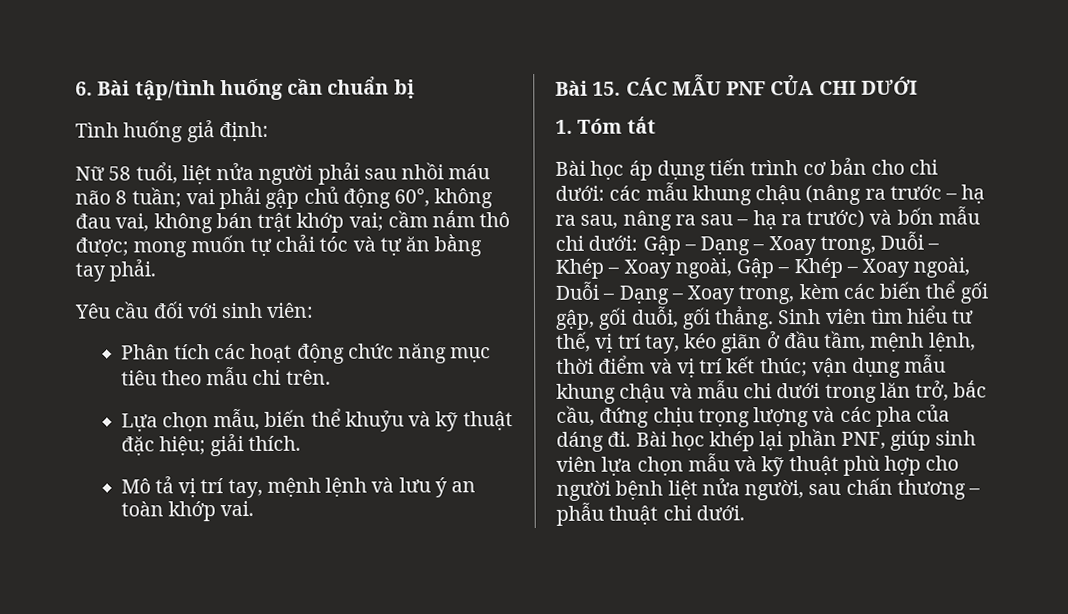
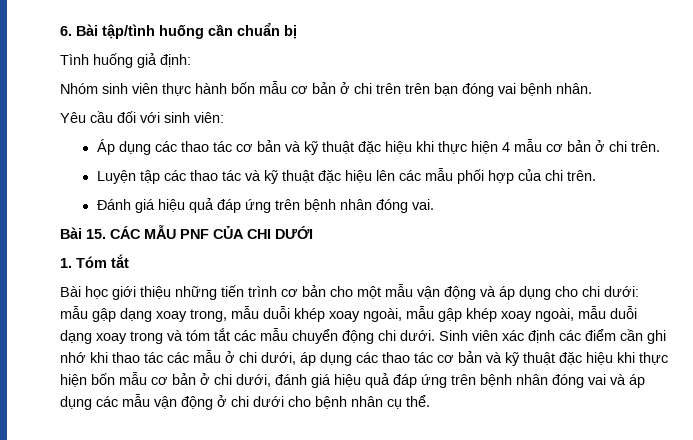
- Nữ 58 tuổi, liệt nửa người phải sau nhồi máu não 8 tuần; vai phải gập chủ động 60°, không đau vai, không bán trật khớp vai; cầm nắm thô được; mong muốn tự chải tóc và tự ăn bằng tay phải.
+ Nhóm sinh viên thực hành bốn mẫu cơ bản ở chi trên trên bạn đóng vai bệnh nhân.
- Phân tích các hoạt động chức năng mục tiêu theo mẫu chi trên.
- Lựa chọn mẫu, biến thể khuỷu và kỹ thuật đặc hiệu; giải thích.
- Mô tả vị trí tay, mệnh lệnh và lưu ý an toàn khớp vai.
+ Áp dụng các thao tác cơ bản và kỹ thuật đặc hiệu khi thực hiện 4 mẫu cơ bản ở chi trên.
+ Luyện tập các thao tác và kỹ thuật đặc hiệu lên các mẫu phối hợp của chi trên.
+ Đánh giá hiệu quả đáp ứng trên bệnh nhân đóng vai.
- Bài học áp dụng tiến trình cơ bản cho chi dưới: các mẫu khung chậu (nâng ra trước – hạ ra sau, nâng ra sau – hạ ra trước) và bốn mẫu chi dưới: Gập – Dạng – Xoay trong, Duỗi – Khép – Xoay ngoài, Gập – Khép – Xoay ngoài, Duỗi – Dạng – Xoay trong, kèm các biến thể gối gập, gối duỗi, gối thẳng. Sinh viên tìm hiểu tư thế, vị trí tay, kéo giãn ở đầu tầm, mệnh lệnh, thời điểm và vị trí kết thúc; vận dụng mẫu khung chậu và mẫu chi dưới trong lăn trở, bắc cầu, đứng chịu trọng lượng và các pha của dáng đi. Bài học khép lại phần PNF, giúp sinh viên lựa chọn mẫu và kỹ thuật phù hợp cho người bệnh liệt nửa người, sau chấn thương – phẫu thuật chi dưới.
+ Bài học giới thiệu những tiến trình cơ bản cho một mẫu vận động và áp dụng cho chi dưới: mẫu gập dạng xoay trong, mẫu duỗi khép xoay ngoài, mẫu gập khép xoay ngoài, mẫu duỗi dạng xoay trong và tóm tắt các mẫu chuyển động chi dưới. Sinh viên xác định các điểm cần ghi nhớ khi thao tác các mẫu ở chi dưới, áp dụng các thao tác cơ bản và kỹ thuật đặc hiệu khi thực hiện bốn mẫu cơ bản ở chi dưới, đánh giá hiệu quả đáp ứng trên bệnh nhân đóng vai và áp dụng các mẫu vận động ở chi dưới cho bệnh nhân cụ thể.

